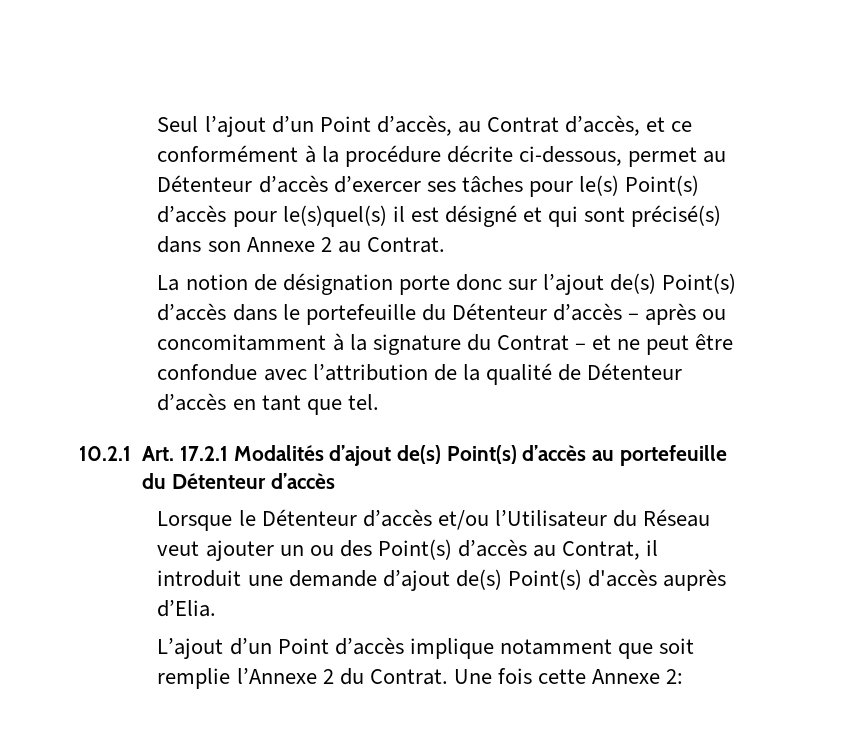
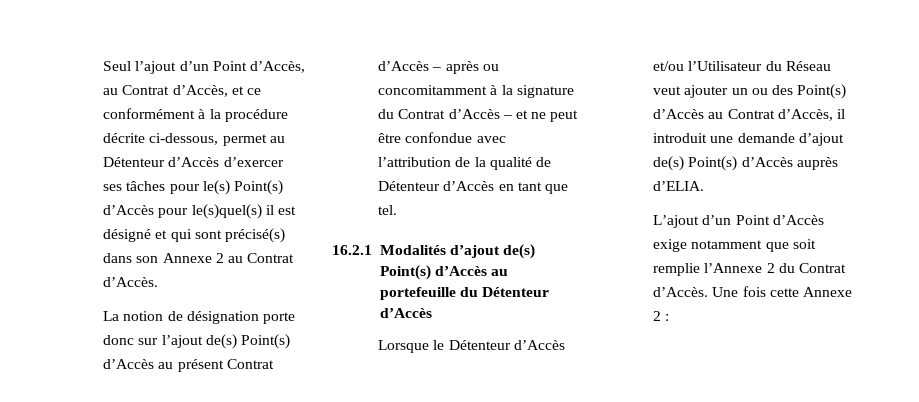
- Seul l’ajout d’un Point d’accès, au Contrat d’accès, et ce conformément à la procédure décrite ci-dessous, permet au Détenteur d’accès d’exercer ses tâches pour le(s) Point(s) d’accès pour le(s)quel(s) il est désigné et qui sont précisé(s) dans son Annexe 2 au Contrat.
+ Seul l’ajout d’un Point d’Accès, au Contrat d’Accès, et ce conformément à la procédure décrite ci-dessous, permet au Détenteur d’Accès d’exercer ses tâches pour le(s) Point(s) d’Accès pour le(s)quel(s) il est désigné et qui sont précisé(s) dans son Annexe 2 au Contrat d’Accès.
- La notion de désignation porte donc sur l’ajout de(s) Point(s) d’accès dans le portefeuille du Détenteur d’accès – après ou concomitamment à la signature du Contrat – et ne peut être confondue avec l’attribution de la qualité de Détenteur d’accès en tant que tel.
+ La notion de désignation porte donc sur l’ajout de(s) Point(s) d’Accès au présent Contrat d’Accès – après ou concomitamment à la signature du Contrat d’Accès – et ne peut être confondue avec l’attribution de la qualité de Détenteur d’Accès en tant que tel.
- 10.2.1 Art. 17.2.1 Modalités d’ajout de(s) Point(s) d’accès au portefeuille du Détenteur d’accès
+ 16.2.1 Modalités d’ajout de(s) Point(s) d’Accès au portefeuille du Détenteur d’Accès
- Lorsque le Détenteur d’accès et/ou l’Utilisateur du Réseau veut ajouter un ou des Point(s) d’accès au Contrat, il introduit une demande d’ajout de(s) Point(s) d'accès auprès d’Elia.
+ Lorsque le Détenteur d’Accès et/ou l’Utilisateur du Réseau veut ajouter un ou des Point(s) d’Accès au Contrat d’Accès, il introduit une demande d’ajout de(s) Point(s) d’Accès auprès d’ELIA.
- L’ajout d’un Point d’accès implique notamment que soit remplie l’Annexe 2 du Contrat.
+ L’ajout d’un Point d’Accès exige notamment que soit remplie l’Annexe 2 du Contrat d’Accès.
- Une fois cette Annexe 2:
+ Une fois cette Annexe 2 :

